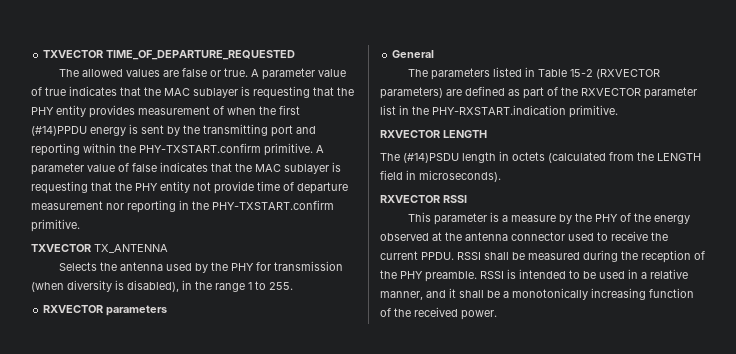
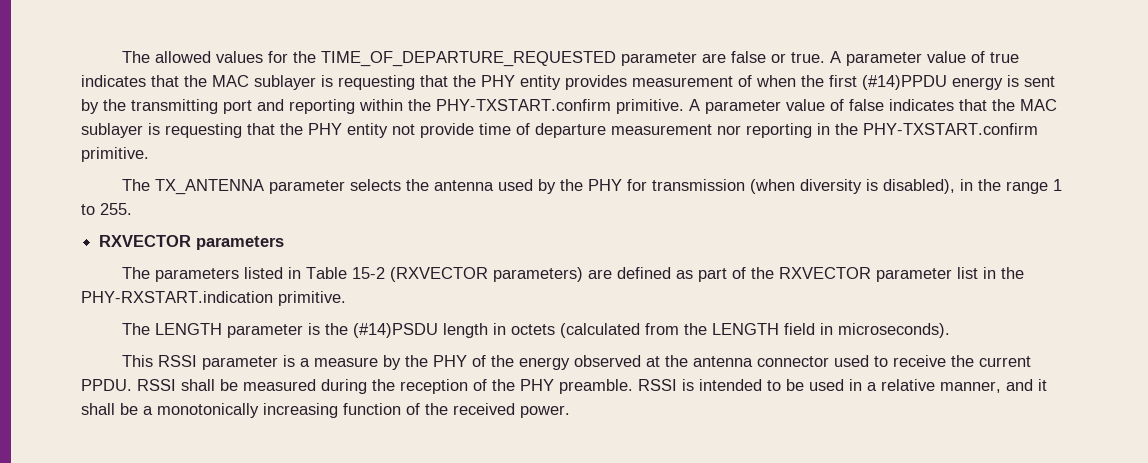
- TXVECTOR TIME_OF_DEPARTURE_REQUESTED
- The allowed values are false or true.
+ The allowed values for the TIME_OF_DEPARTURE_REQUESTED parameter are false or true.
- TXVECTOR TX_ANTENNA
- Selects the antenna used by the PHY for transmission (when diversity is disabled), in the range 1 to 255.
+ The TX_ANTENNA parameter selects the antenna used by the PHY for transmission (when diversity is disabled), in the range 1 to 255.
- General
- RXVECTOR LENGTH
- The (#14)PSDU length in octets (calculated from the LENGTH field in microseconds).
+ The LENGTH parameter is the (#14)PSDU length in octets (calculated from the LENGTH field in microseconds).
- RXVECTOR RSSI
- This parameter is a measure by the PHY of the energy observed at the antenna connector used to receive the current PPDU.
+ This RSSI parameter is a measure by the PHY of the energy observed at the antenna connector used to receive the current PPDU.

